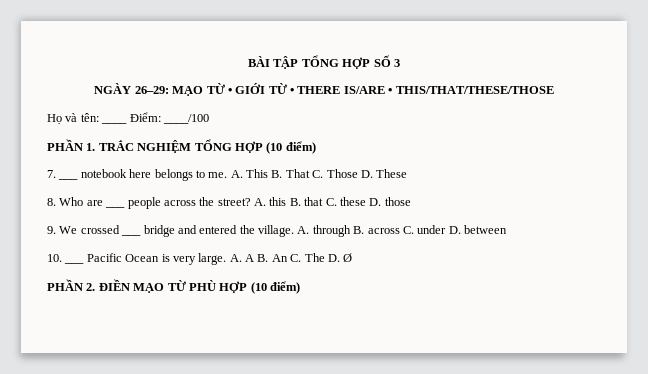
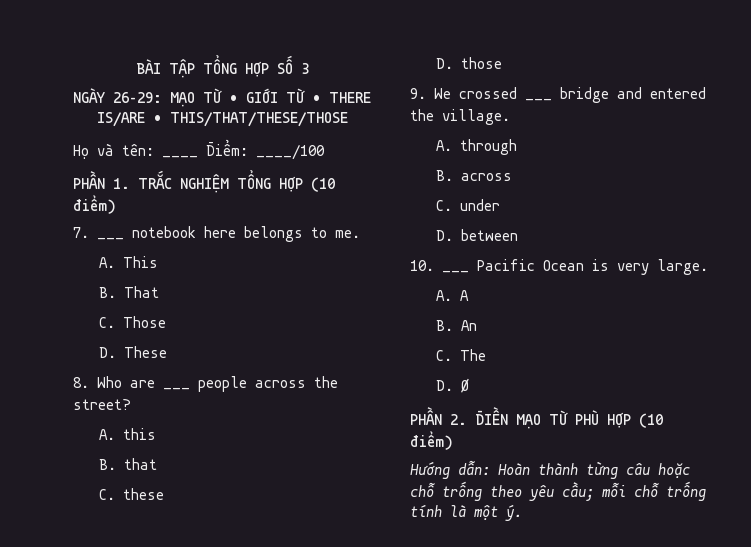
- 7. ___ notebook here belongs to me. A. This B. That C. Those D. These
+ 7. ___ notebook here belongs to me.
+ A. This
+ B. That
+ C. Those
+ D. These
- 8. Who are ___ people across the street? A. this B. that C. these D. those
+ 8. Who are ___ people across the street?
+ A. this
+ B. that
+ C. these
+ D. those
- 9. We crossed ___ bridge and entered the village. A. through B. across C. under D. between
+ 9. We crossed ___ bridge and entered the village.
+ A. through
+ B. across
+ C. under
+ D. between
- 10. ___ Pacific Ocean is very large. A. A B. An C. The D. Ø
+ 10. ___ Pacific Ocean is very large.
+ A. A
+ B. An
+ C. The
+ D. Ø
+ Hướng dẫn: Hoàn thành từng câu hoặc chỗ trống theo yêu cầu; mỗi chỗ trống tính là một ý.

